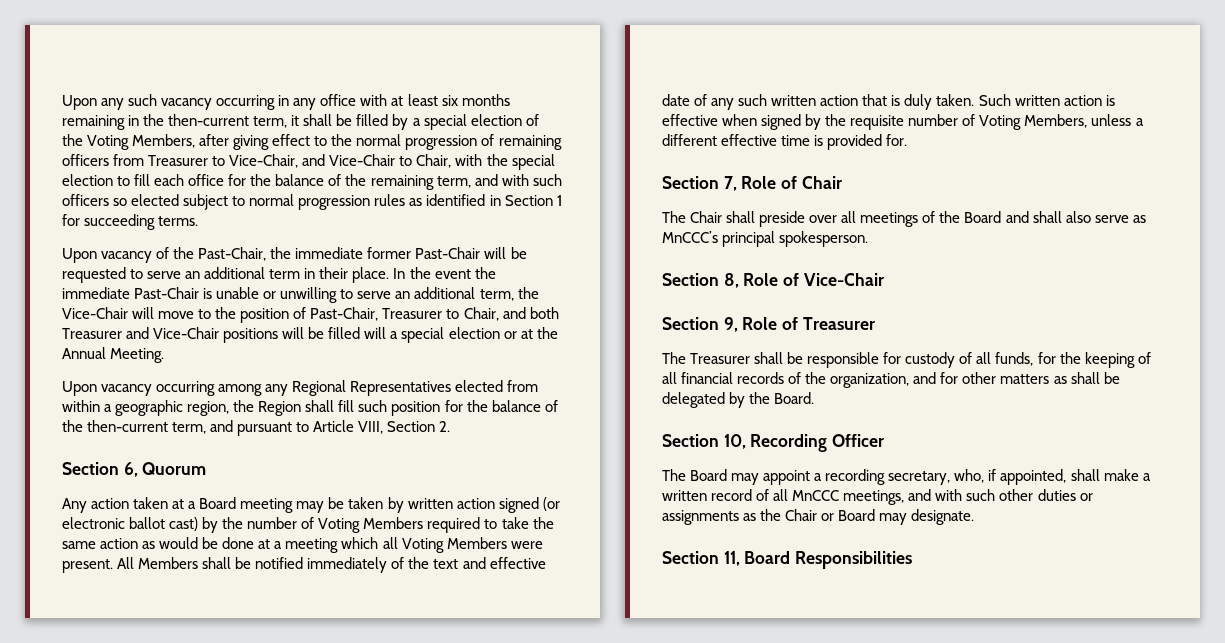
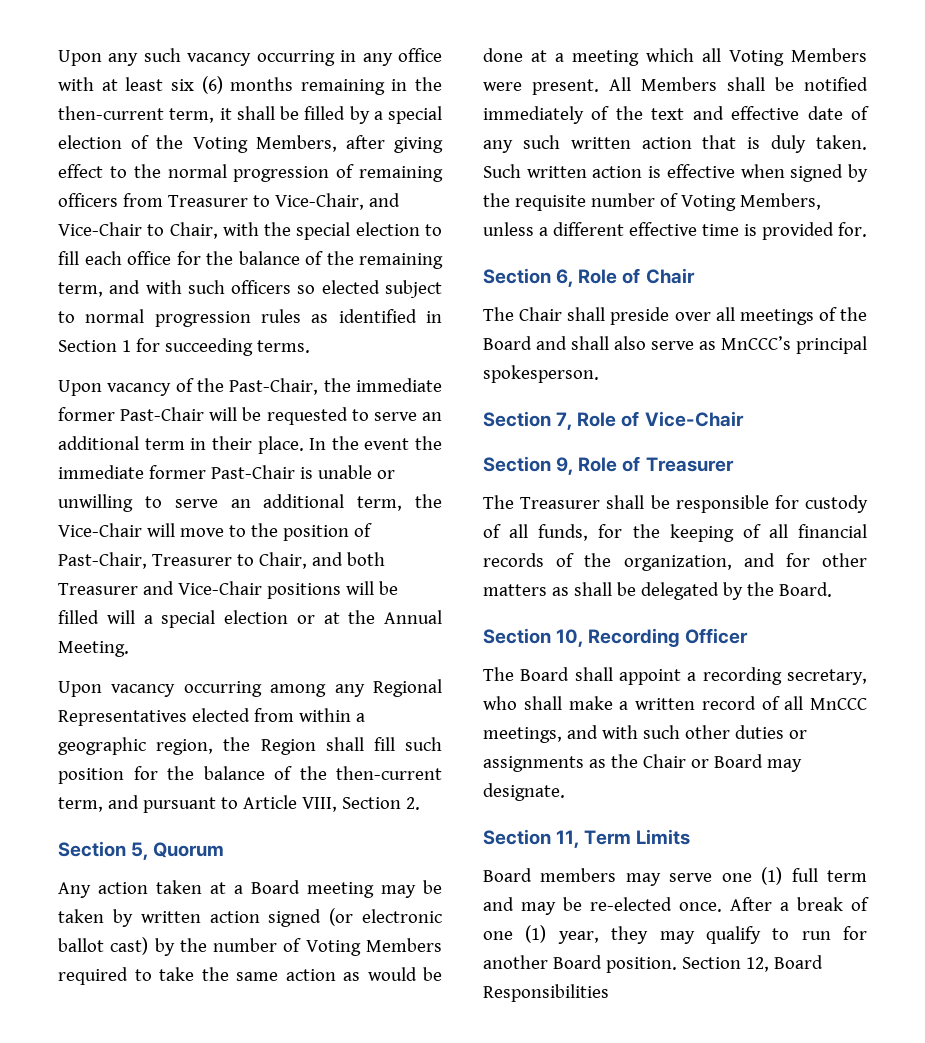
- Upon any such vacancy occurring in any office with at least six months remaining in the then-current term, it shall be filled by a special election of the Voting Members, after giving effect to the normal progression of remaining officers from Treasurer to Vice-Chair, and Vice-Chair to Chair, with the special election to fill each office for the balance of the remaining term, and with such officers so elected subject to normal progression rules as identified in Section 1 for succeeding terms.
+ Upon any such vacancy occurring in any office with at least six (6) months remaining in the then-current term, it shall be filled by a special election of the Voting Members, after giving effect to the normal progression of remaining officers from Treasurer to Vice-Chair, and Vice-Chair to Chair, with the special election to fill each office for the balance of the remaining term, and with such officers so elected subject to normal progression rules as identified in Section 1 for succeeding terms.
- In the event the immediate Past-Chair is unable or unwilling to serve an additional term, the Vice-Chair will move to the position of Past-Chair, Treasurer to Chair, and both Treasurer and Vice-Chair positions will be filled will a special election or at the Annual Meeting.
+ In the event the immediate former Past-Chair is unable or unwilling to serve an additional term, the Vice-Chair will move to the position of Past-Chair, Treasurer to Chair, and both Treasurer and Vice-Chair positions will be filled will a special election or at the Annual Meeting.
- Section 6, Quorum
+ Section 5, Quorum
- Section 7, Role of Chair
+ Section 6, Role of Chair
- Section 8, Role of Vice-Chair
+ Section 7, Role of Vice-Chair
- The Board may appoint a recording secretary, who, if appointed, shall make a written record of all MnCCC meetings, and with such other duties or assignments as the Chair or Board may designate.
+ The Board shall appoint a recording secretary, who shall make a written record of all MnCCC meetings, and with such other duties or assignments as the Chair or Board may designate.
- Section 11, Board Responsibilities
+ Section 11, Term Limits
+ Board members may serve one (1) full term and may be re-elected once. After a break of one (1) year, they may qualify to run for another Board position. Section 12, Board Responsibilities

